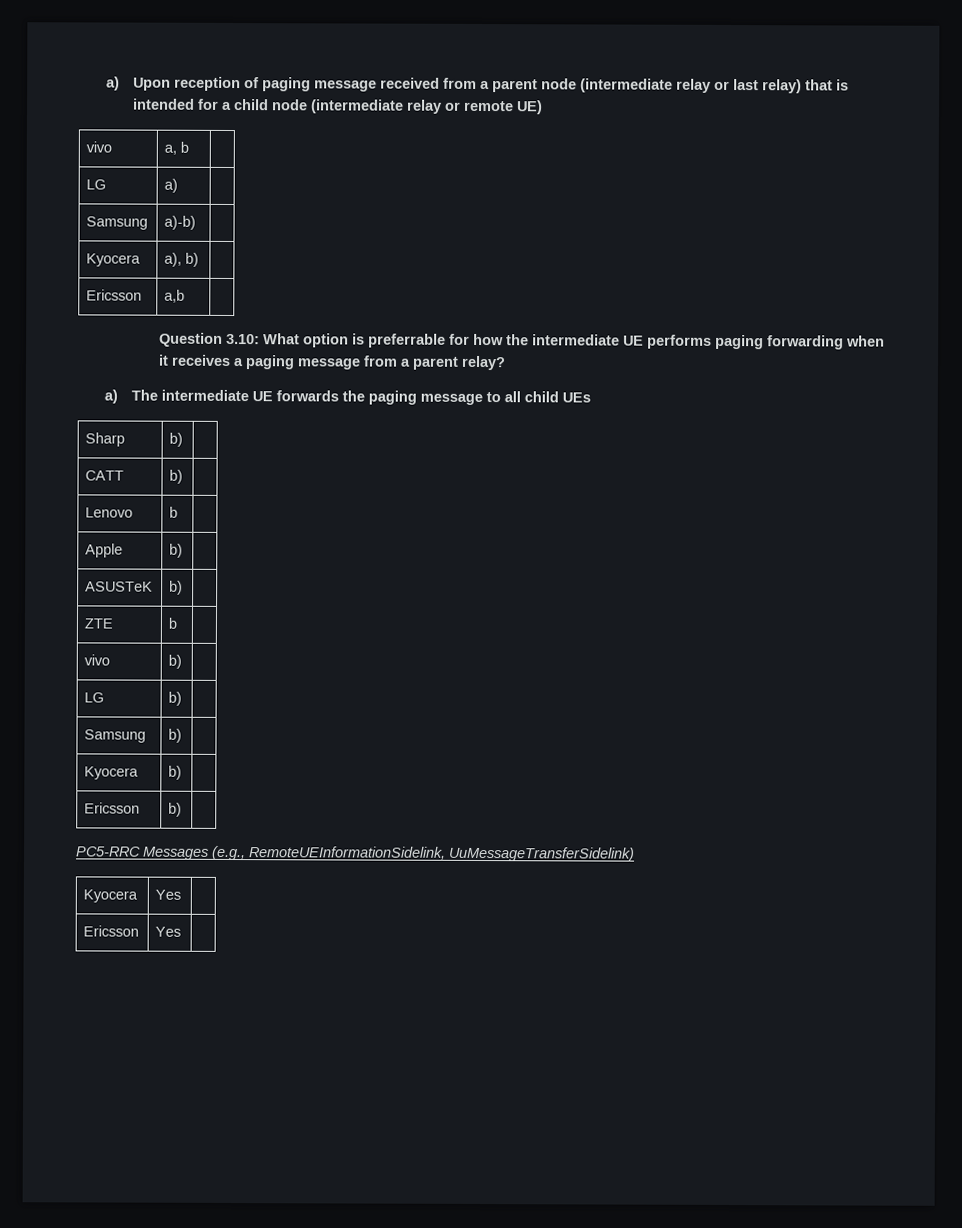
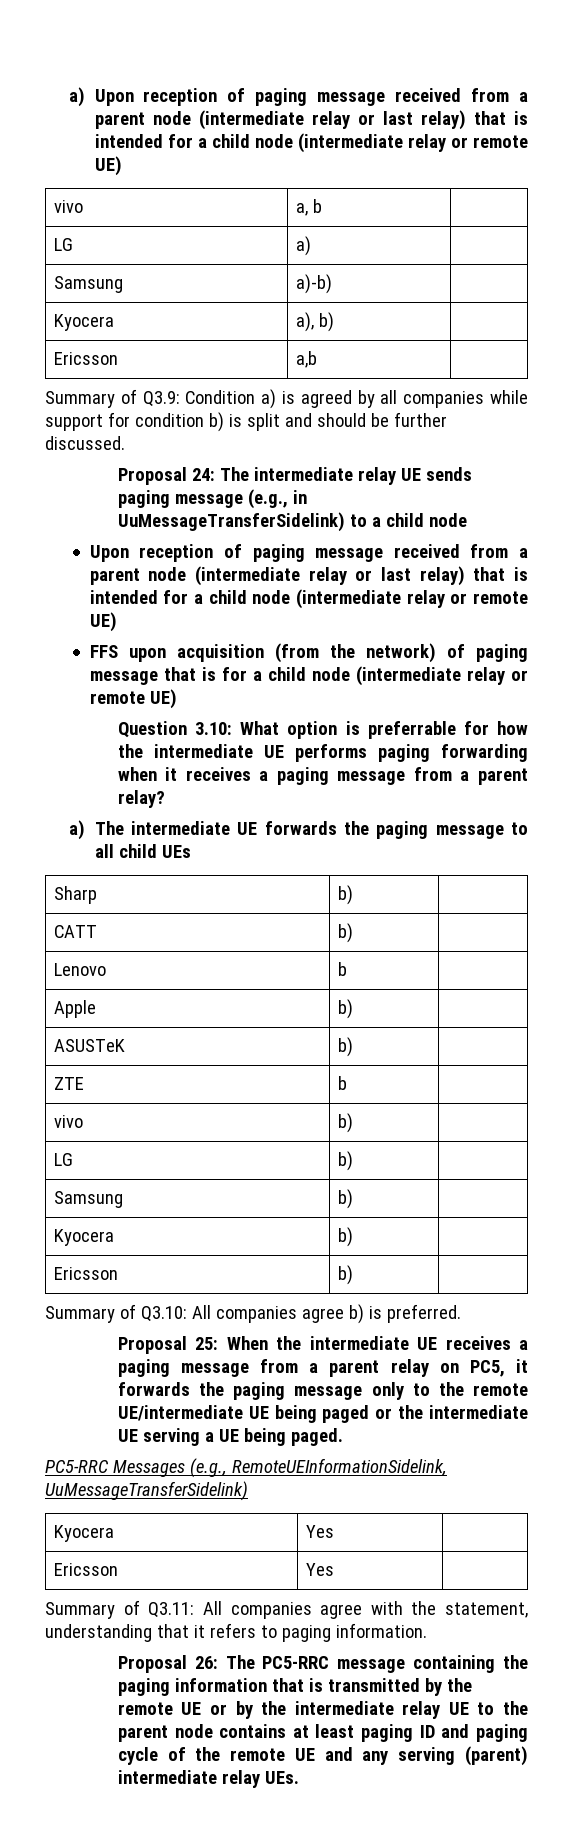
+ Summary of Q3.9: Condition a) is agreed by all companies while support for condition b) is split and should be further discussed.
+ Proposal 24: The intermediate relay UE sends paging message (e.g., in UuMessageTransferSidelink) to a child node
+ Upon reception of paging message received from a parent node (intermediate relay or last relay) that is intended for a child node (intermediate relay or remote UE)
+ FFS upon acquisition (from the network) of paging message that is for a child node (intermediate relay or remote UE)
+ Summary of Q3.10: All companies agree b) is preferred.
+ Proposal 25: When the intermediate UE receives a paging message from a parent relay on PC5, it forwards the paging message only to the remote UE/intermediate UE being paged or the intermediate UE serving a UE being paged.
+ Summary of Q3.11: All companies agree with the statement, understanding that it refers to paging information.
+ Proposal 26: The PC5-RRC message containing the paging information that is transmitted by the remote UE or by the intermediate relay UE to the parent node contains at least paging ID and paging cycle of the remote UE and any serving (parent) intermediate relay UEs.

